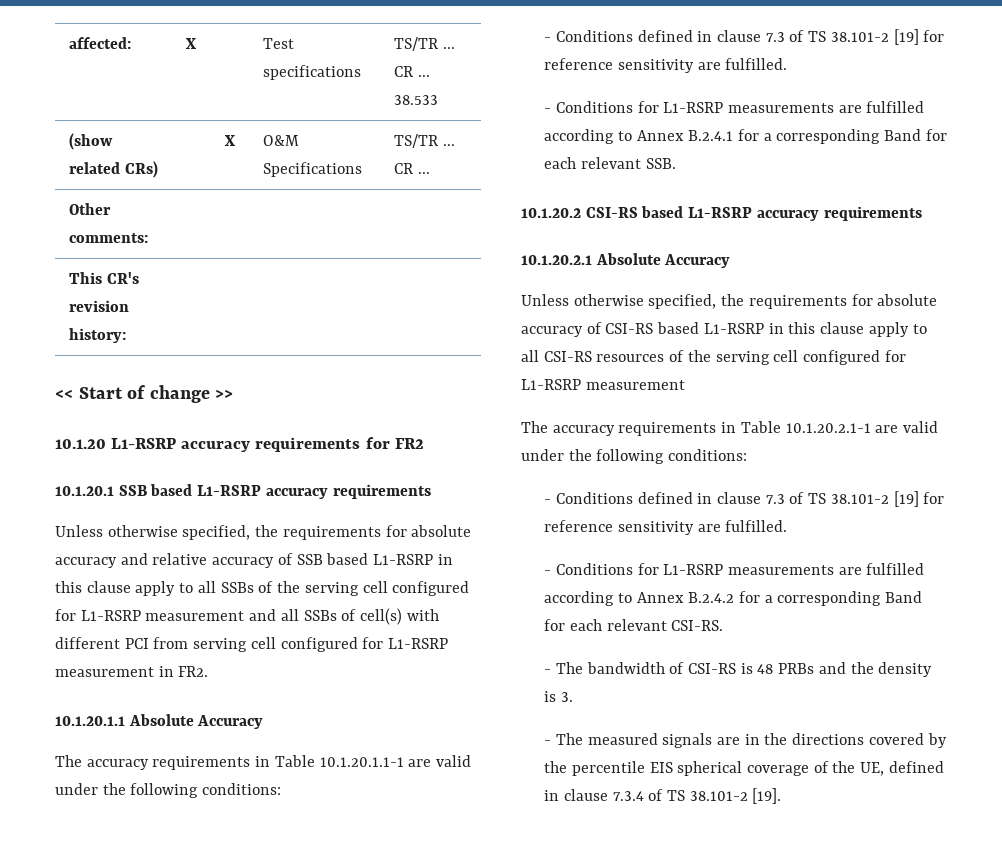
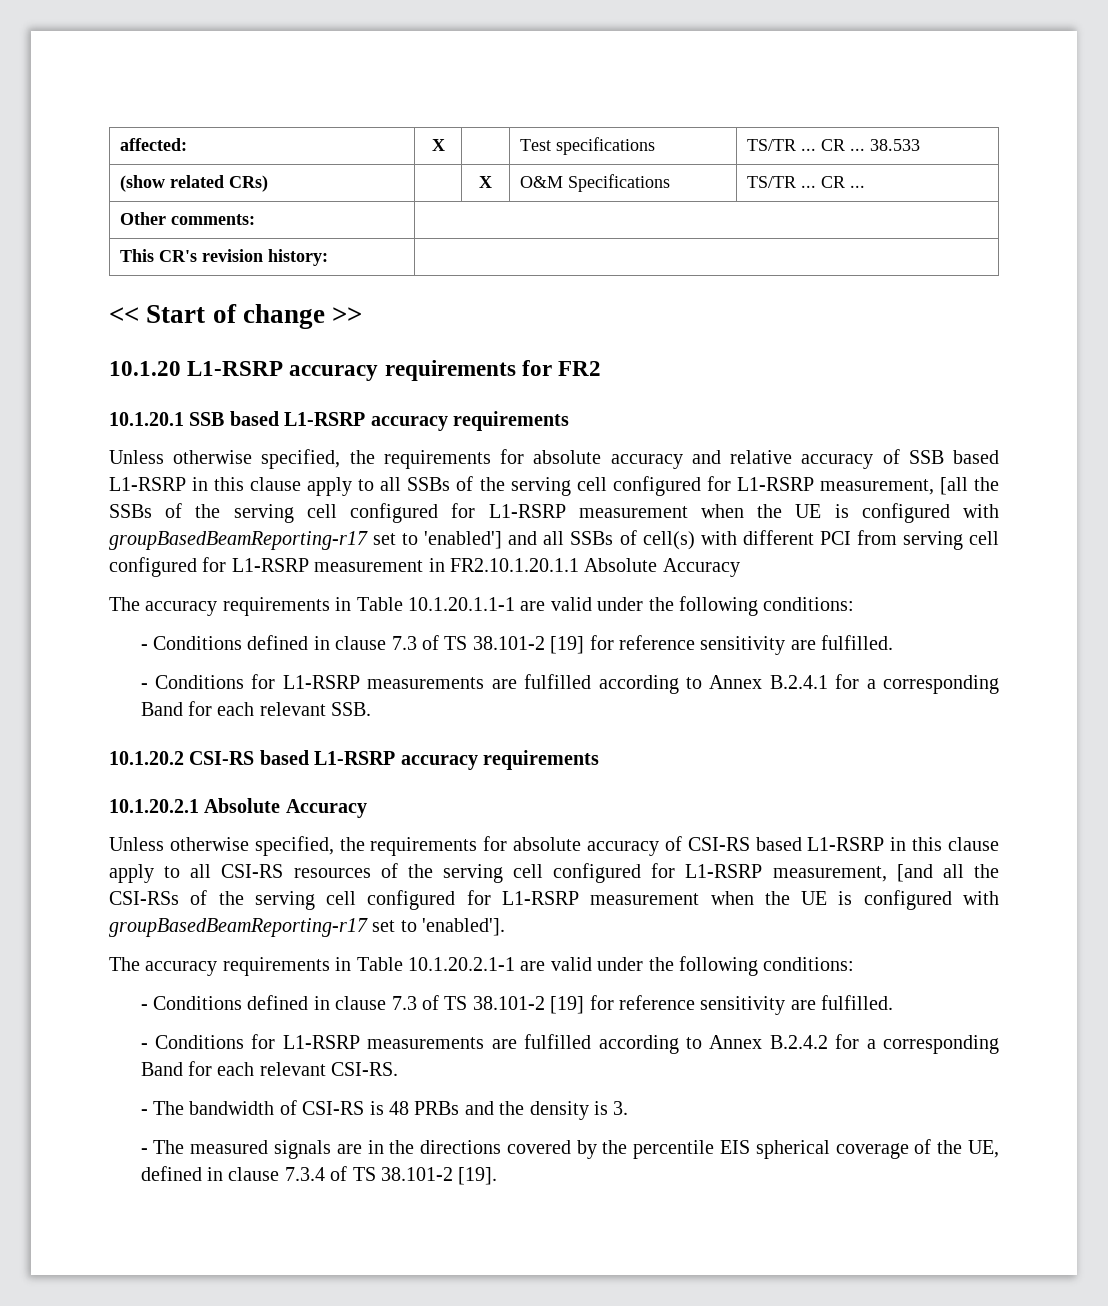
- Unless otherwise specified, the requirements for absolute accuracy and relative accuracy of SSB based L1-RSRP in this clause apply to all SSBs of the serving cell configured for L1-RSRP measurement and all SSBs of cell(s) with different PCI from serving cell configured for L1-RSRP measurement in FR2.
- 10.1.20.1.1 Absolute Accuracy
+ Unless otherwise specified, the requirements for absolute accuracy and relative accuracy of SSB based L1-RSRP in this clause apply to all SSBs of the serving cell configured for L1-RSRP measurement, [all the SSBs of the serving cell configured for L1-RSRP measurement when the UE is configured with groupBasedBeamReporting-r17 set to 'enabled'] and all SSBs of cell(s) with different PCI from serving cell configured for L1-RSRP measurement in FR2.10.1.20.1.1 Absolute Accuracy
- Unless otherwise specified, the requirements for absolute accuracy of CSI-RS based L1-RSRP in this clause apply to all CSI-RS resources of the serving cell configured for L1-RSRP measurement
+ Unless otherwise specified, the requirements for absolute accuracy of CSI-RS based L1-RSRP in this clause apply to all CSI-RS resources of the serving cell configured for L1-RSRP measurement, [and all the CSI-RSs of the serving cell configured for L1-RSRP measurement when the UE is configured with groupBasedBeamReporting-r17 set to 'enabled'].

